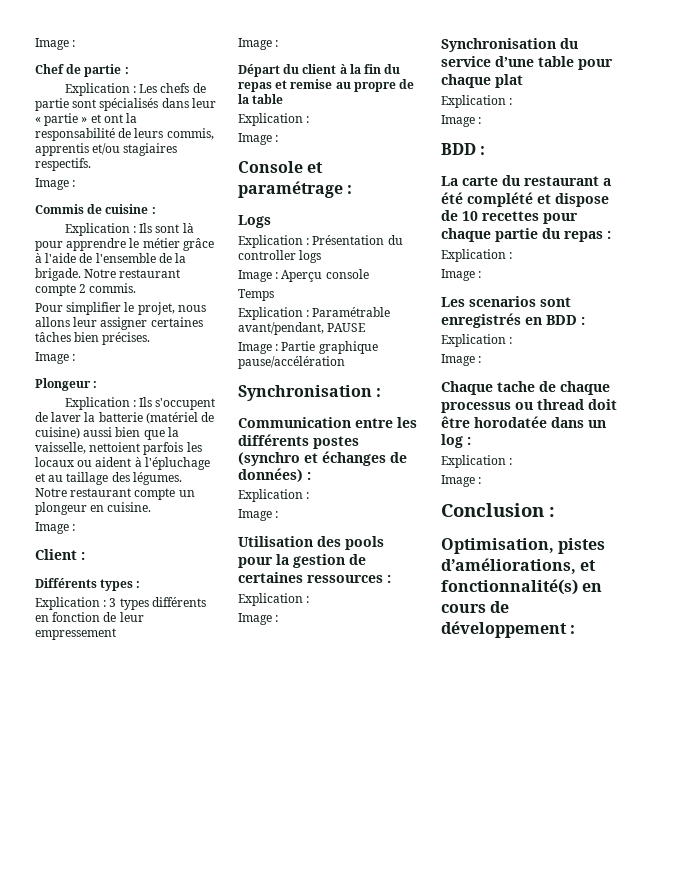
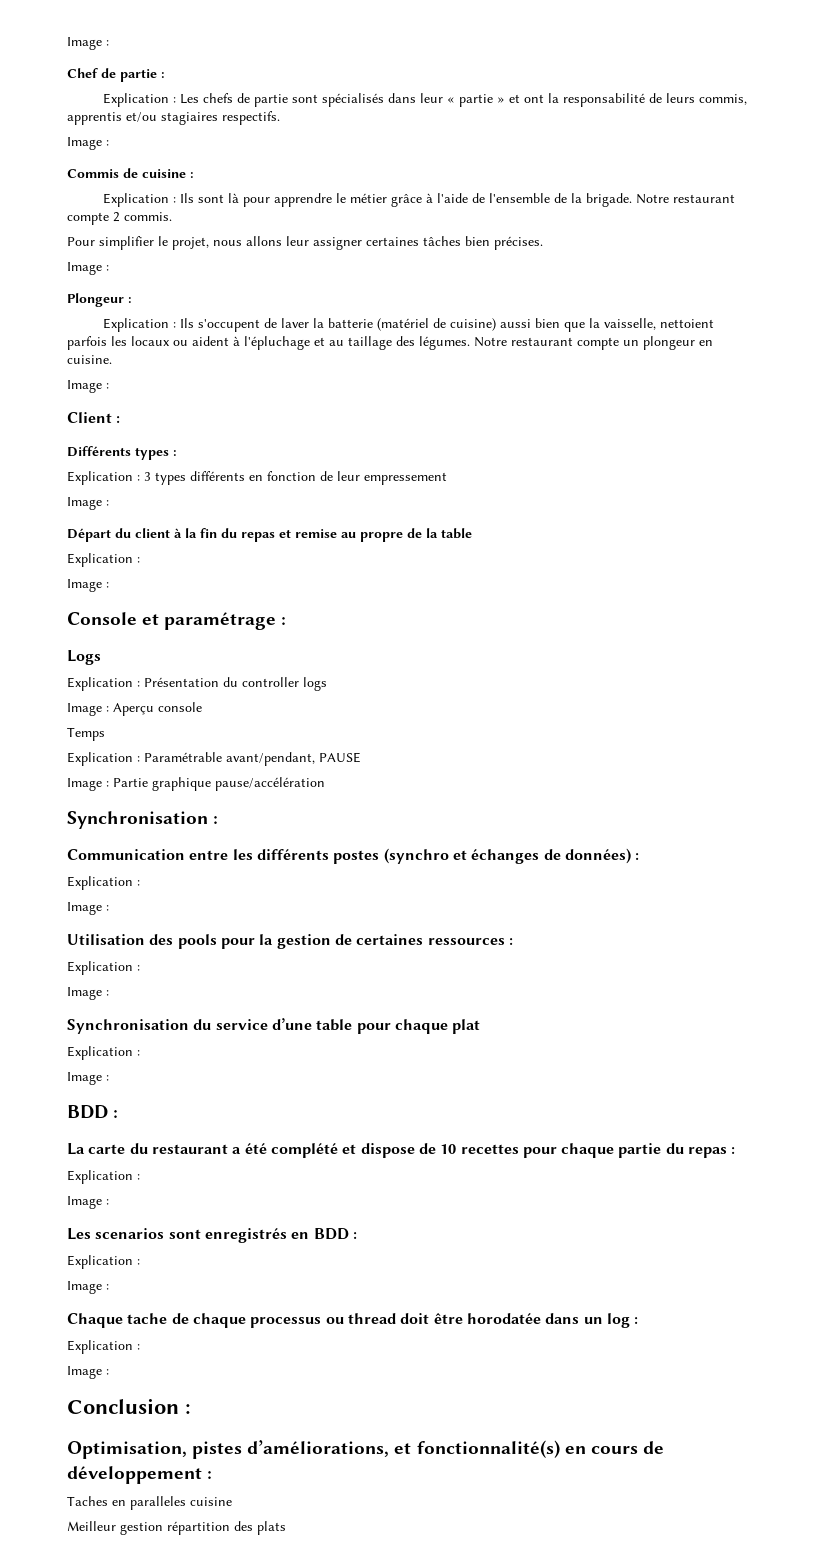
+ Taches en paralleles cuisine
+ Meilleur gestion répartition des plats

